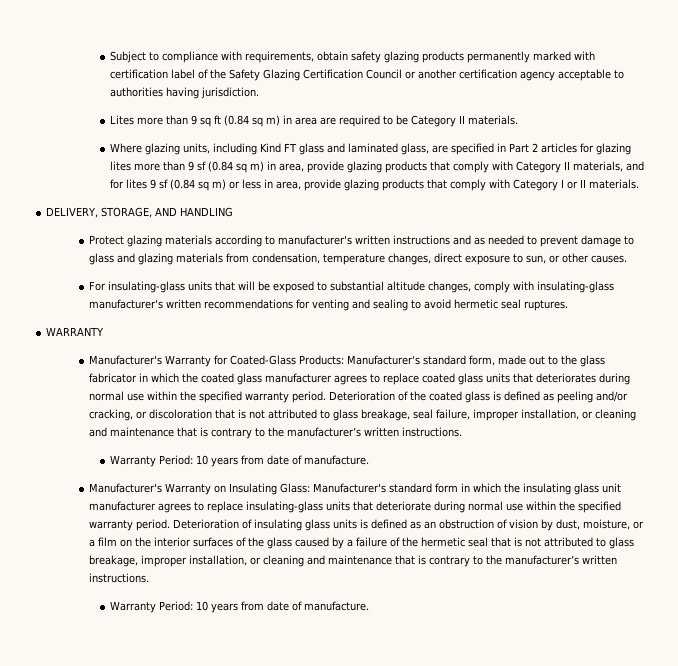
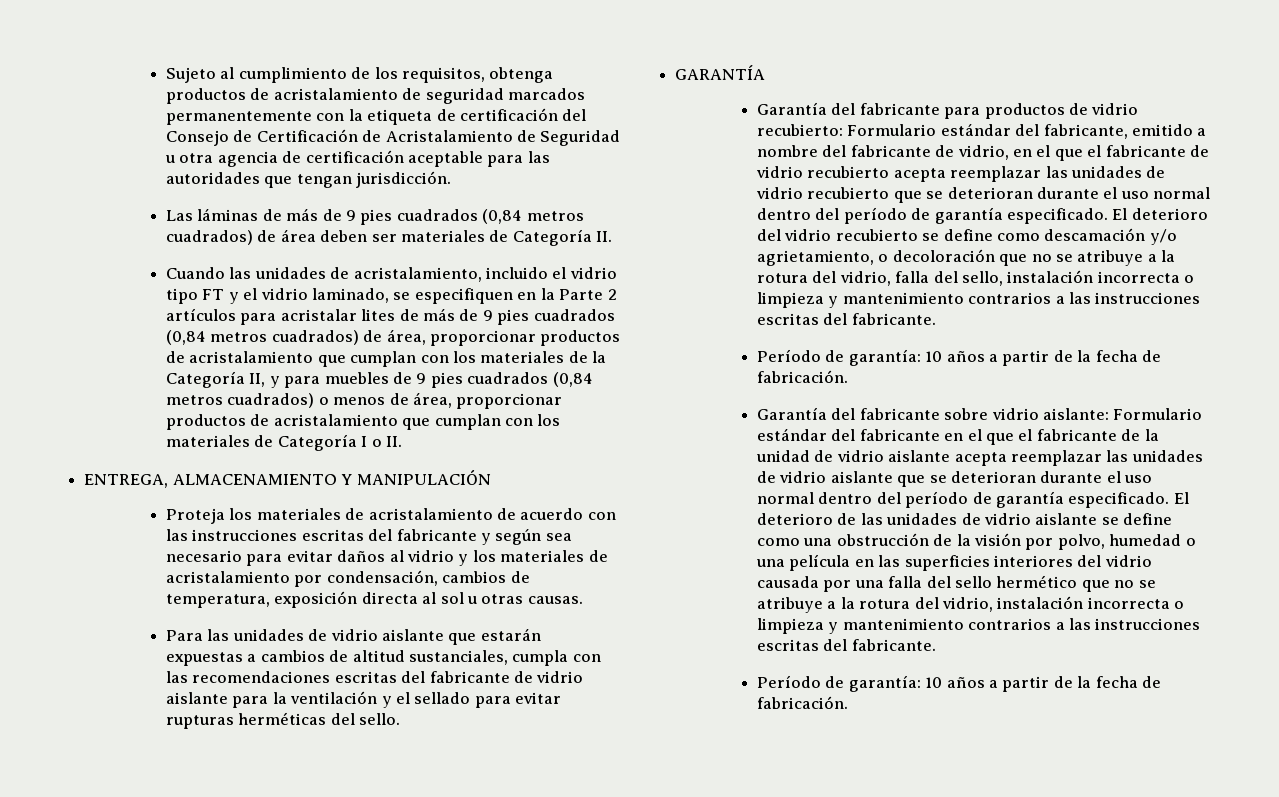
- Subject to compliance with requirements, obtain safety glazing products permanently marked with certification label of the Safety Glazing Certification Council or another certification agency acceptable to authorities having jurisdiction.
- Lites more than 9 sq ft (0.84 sq m) in area are required to be Category II materials.
- Where glazing units, including Kind FT glass and laminated glass, are specified in Part 2 articles for glazing lites more than 9 sf (0.84 sq m) in area, provide glazing products that comply with Category II materials, and for lites 9 sf (0.84 sq m) or less in area, provide glazing products that comply with Category I or II materials.
- DELIVERY, STORAGE, AND HANDLING
- Protect glazing materials according to manufacturer's written instructions and as needed to prevent damage to glass and glazing materials from condensation, temperature changes, direct exposure to sun, or other causes.
- For insulating-glass units that will be exposed to substantial altitude changes, comply with insulating-glass manufacturer's written recommendations for venting and sealing to avoid hermetic seal ruptures.
- WARRANTY
- Manufacturer's Warranty for Coated-Glass Products: Manufacturer's standard form, made out to the glass fabricator in which the coated glass manufacturer agrees to replace coated glass units that deteriorates during normal use within the specified warranty period. Deterioration of the coated glass is defined as peeling and/or cracking, or discoloration that is not attributed to glass breakage, seal failure, improper installation, or cleaning and maintenance that is contrary to the manufacturer’s written instructions.
- Warranty Period: 10 years from date of manufacture.
- Manufacturer's Warranty on Insulating Glass: Manufacturer's standard form in which the insulating glass unit manufacturer agrees to replace insulating-glass units that deteriorate during normal use within the specified warranty period. Deterioration of insulating glass units is defined as an obstruction of vision by dust, moisture, or a film on the interior surfaces of the glass caused by a failure of the hermetic seal that is not attributed to glass breakage, improper installation, or cleaning and maintenance that is contrary to the manufacturer’s written instructions.
- Warranty Period: 10 years from date of manufacture.
+ Sujeto al cumplimiento de los requisitos, obtenga productos de acristalamiento de seguridad marcados permanentemente con la etiqueta de certificación del Consejo de Certificación de Acristalamiento de Seguridad u otra agencia de certificación aceptable para las autoridades que tengan jurisdicción.
+ Las láminas de más de 9 pies cuadrados (0,84 metros cuadrados) de área deben ser materiales de Categoría II.
+ Cuando las unidades de acristalamiento, incluido el vidrio tipo FT y el vidrio laminado, se especifiquen en la Parte 2 artículos para acristalar lites de más de 9 pies cuadrados (0,84 metros cuadrados) de área, proporcionar productos de acristalamiento que cumplan con los materiales de la Categoría II, y para muebles de 9 pies cuadrados (0,84 metros cuadrados) o menos de área, proporcionar productos de acristalamiento que cumplan con los materiales de Categoría I o II.
+ ENTREGA, ALMACENAMIENTO Y MANIPULACIÓN
+ Proteja los materiales de acristalamiento de acuerdo con las instrucciones escritas del fabricante y según sea necesario para evitar daños al vidrio y los materiales de acristalamiento por condensación, cambios de temperatura, exposición directa al sol u otras causas.
+ Para las unidades de vidrio aislante que estarán expuestas a cambios de altitud sustanciales, cumpla con las recomendaciones escritas del fabricante de vidrio aislante para la ventilación y el sellado para evitar rupturas herméticas del sello.
+ GARANTÍA
+ Garantía del fabricante para productos de vidrio recubierto: Formulario estándar del fabricante, emitido a nombre del fabricante de vidrio, en el que el fabricante de vidrio recubierto acepta reemplazar las unidades de vidrio recubierto que se deterioran durante el uso normal dentro del período de garantía especificado. El deterioro del vidrio recubierto se define como descamación y/o agrietamiento, o decoloración que no se atribuye a la rotura del vidrio, falla del sello, instalación incorrecta o limpieza y mantenimiento contrarios a las instrucciones escritas del fabricante.
+ Período de garantía: 10 años a partir de la fecha de fabricación.
+ Garantía del fabricante sobre vidrio aislante: Formulario estándar del fabricante en el que el fabricante de la unidad de vidrio aislante acepta reemplazar las unidades de vidrio aislante que se deterioran durante el uso normal dentro del período de garantía especificado. El deterioro de las unidades de vidrio aislante se define como una obstrucción de la visión por polvo, humedad o una película en las superficies interiores del vidrio causada por una falla del sello hermético que no se atribuye a la rotura del vidrio, instalación incorrecta o limpieza y mantenimiento contrarios a las instrucciones escritas del fabricante.
+ Período de garantía: 10 años a partir de la fecha de fabricación.

